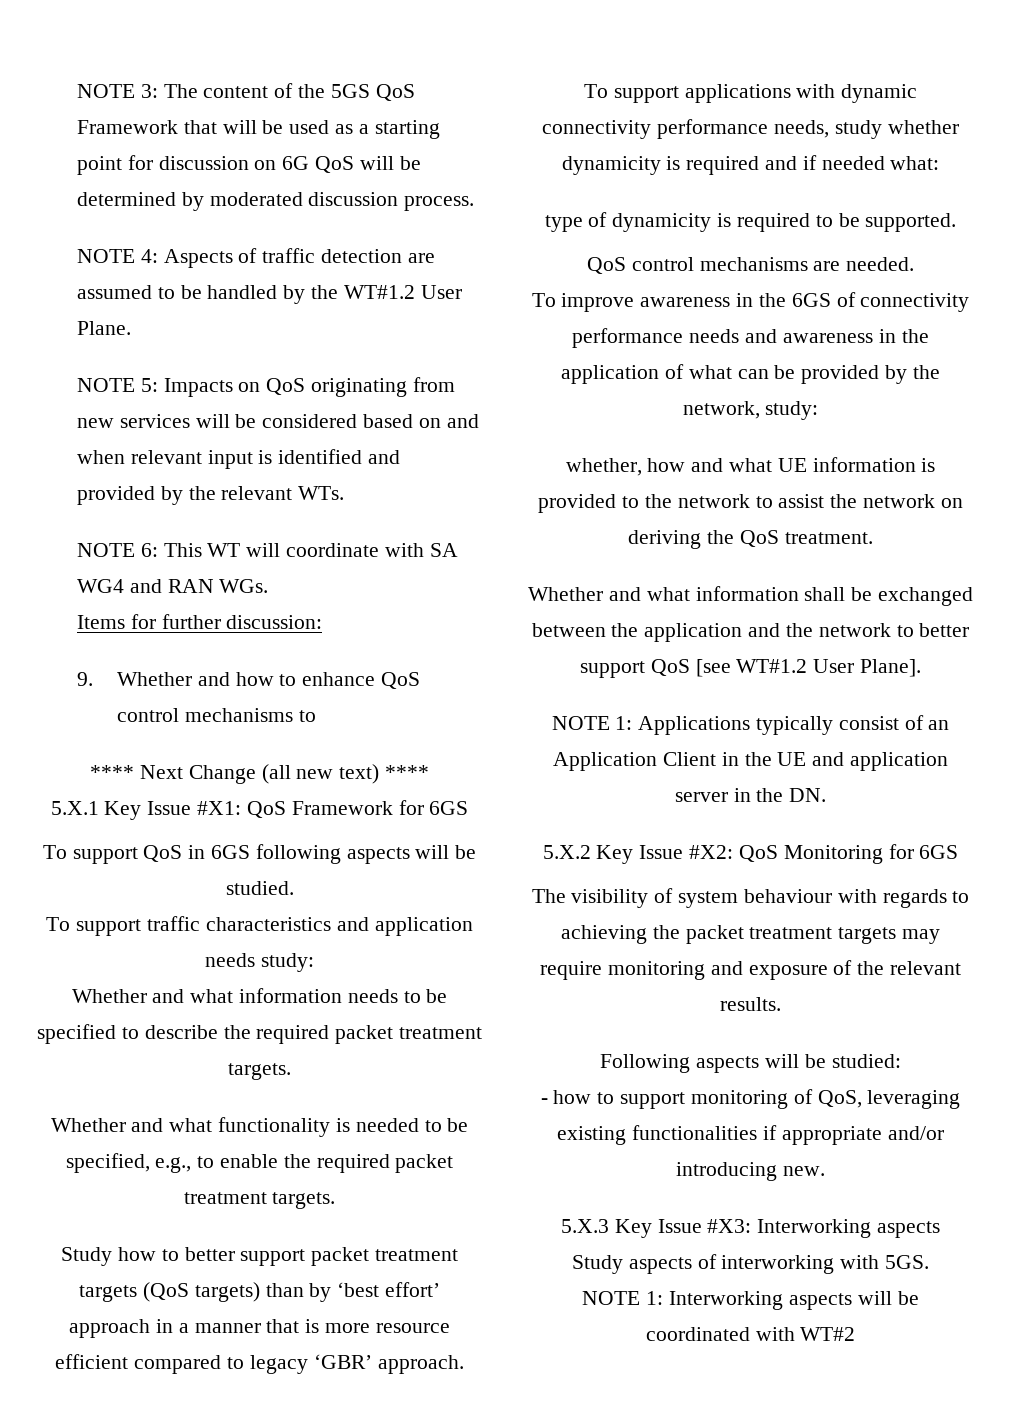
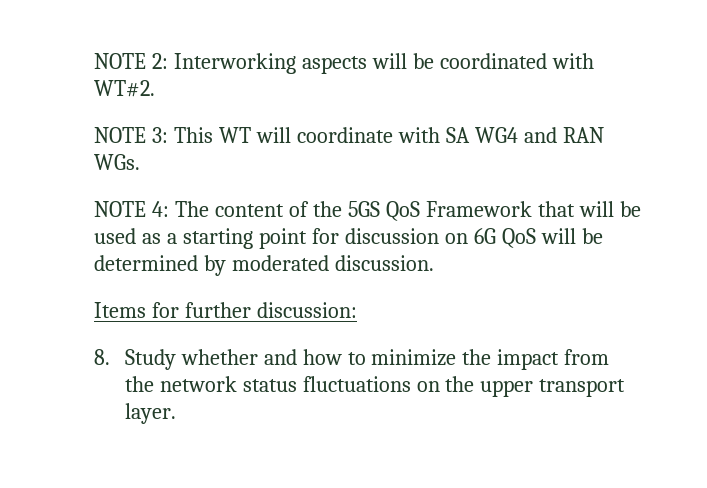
- NOTE 3: The content of the 5GS QoS Framework that will be used as a starting point for discussion on 6G QoS will be determined by moderated discussion process.
- NOTE 4: Aspects of traffic detection are assumed to be handled by the WT#1.2 User Plane.
- NOTE 5: Impacts on QoS originating from new services will be considered based on and when relevant input is identified and provided by the relevant WTs.
- NOTE 6: This WT will coordinate with SA WG4 and RAN WGs.
+ NOTE 2: Interworking aspects will be coordinated with WT#2.
+ NOTE 3: This WT will coordinate with SA WG4 and RAN WGs.
+ NOTE 4: The content of the 5GS QoS Framework that will be used as a starting point for discussion on 6G QoS will be determined by moderated discussion.
  Items for further discussion:
- 9. Whether and how to enhance QoS control mechanisms to
- **** Next Change (all new text) ****
- 5.X.1 Key Issue #X1: QoS Framework for 6GS
- To support QoS in 6GS following aspects will be studied.
- To support traffic characteristics and application needs study:
- Whether and what information needs to be specified to describe the required packet treatment targets.
- Whether and what functionality is needed to be specified, e.g., to enable the required packet treatment targets.
- Study how to better support packet treatment targets (QoS targets) than by ‘best effort’ approach in a manner that is more resource efficient compared to legacy ‘GBR’ approach.
- To support applications with dynamic connectivity performance needs, study whether dynamicity is required and if needed what:
- type of dynamicity is required to be supported.
- QoS control mechanisms are needed.
- To improve awareness in the 6GS of connectivity performance needs and awareness in the application of what can be provided by the network, study:
- whether, how and what UE information is provided to the network to assist the network on deriving the QoS treatment.
- Whether and what information shall be exchanged between the application and the network to better support QoS [see WT#1.2 User Plane].
- NOTE 1: Applications typically consist of an Application Client in the UE and application server in the DN.
- 5.X.2 Key Issue #X2: QoS Monitoring for 6GS
- The visibility of system behaviour with regards to achieving the packet treatment targets may require monitoring and exposure of the relevant results.
- Following aspects will be studied:
- - how to support monitoring of QoS, leveraging existing functionalities if appropriate and/or introducing new.
- 5.X.3 Key Issue #X3: Interworking aspects
- Study aspects of interworking with 5GS.
- NOTE 1: Interworking aspects will be coordinated with WT#2
+ 8. Study whether and how to minimize the impact from the network status fluctuations on the upper transport layer.

